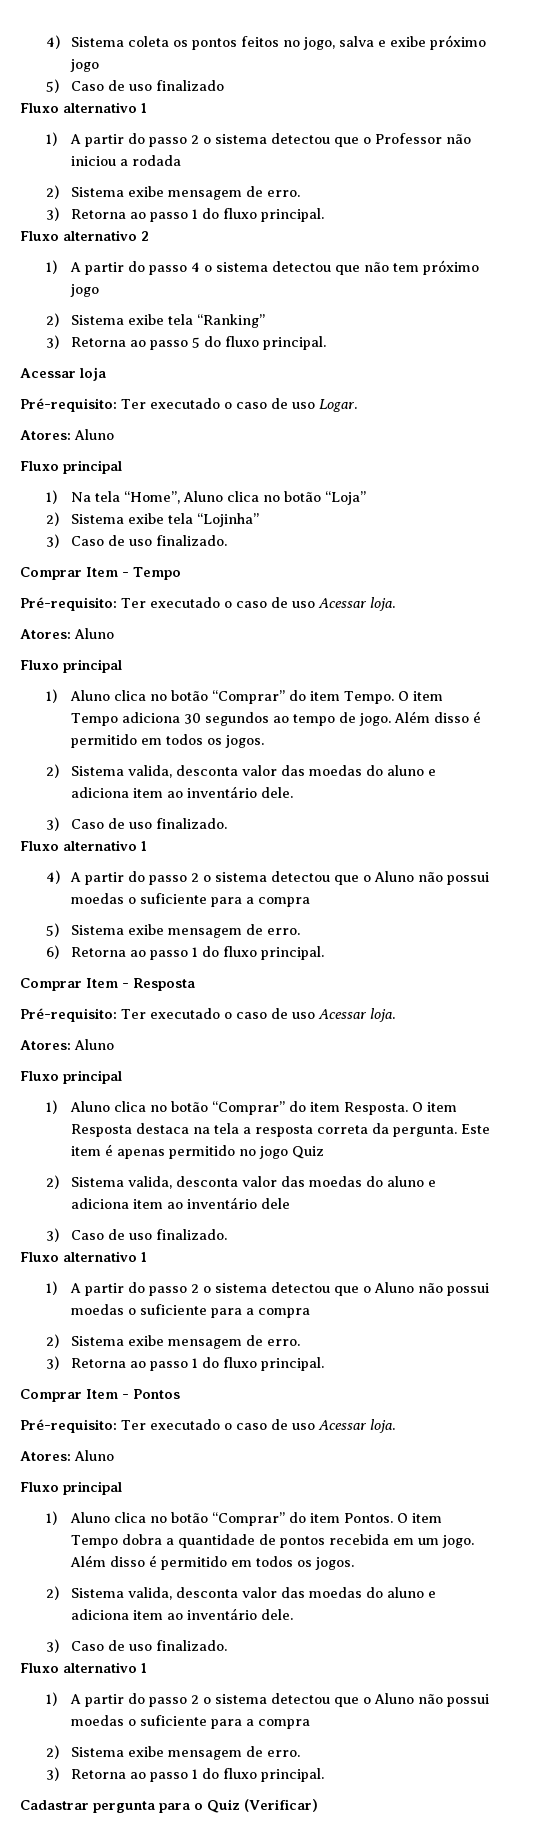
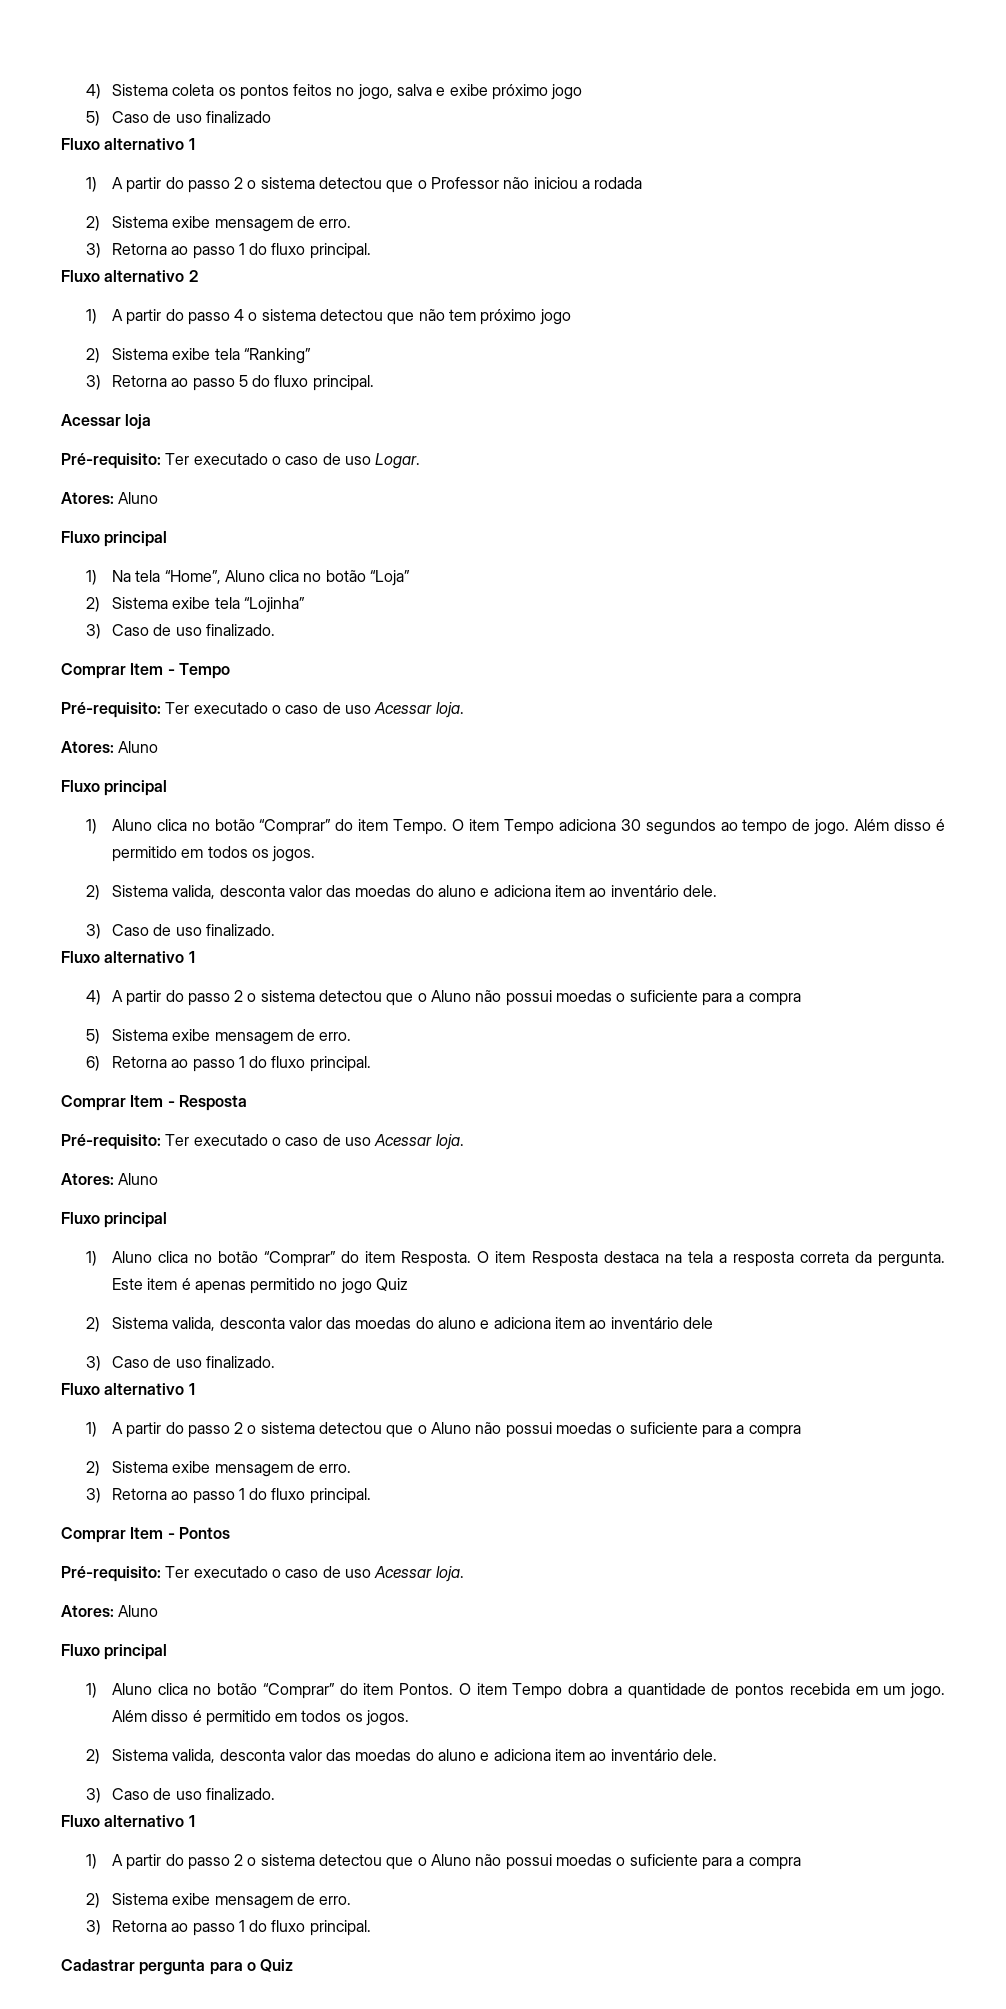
- Cadastrar pergunta para o Quiz (Verificar)
+ Cadastrar pergunta para o Quiz

